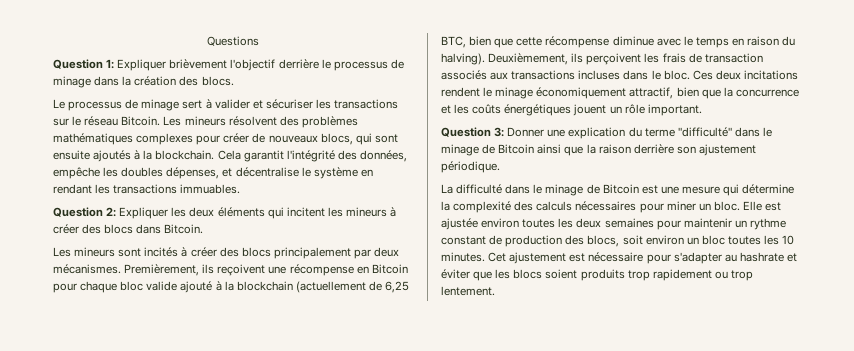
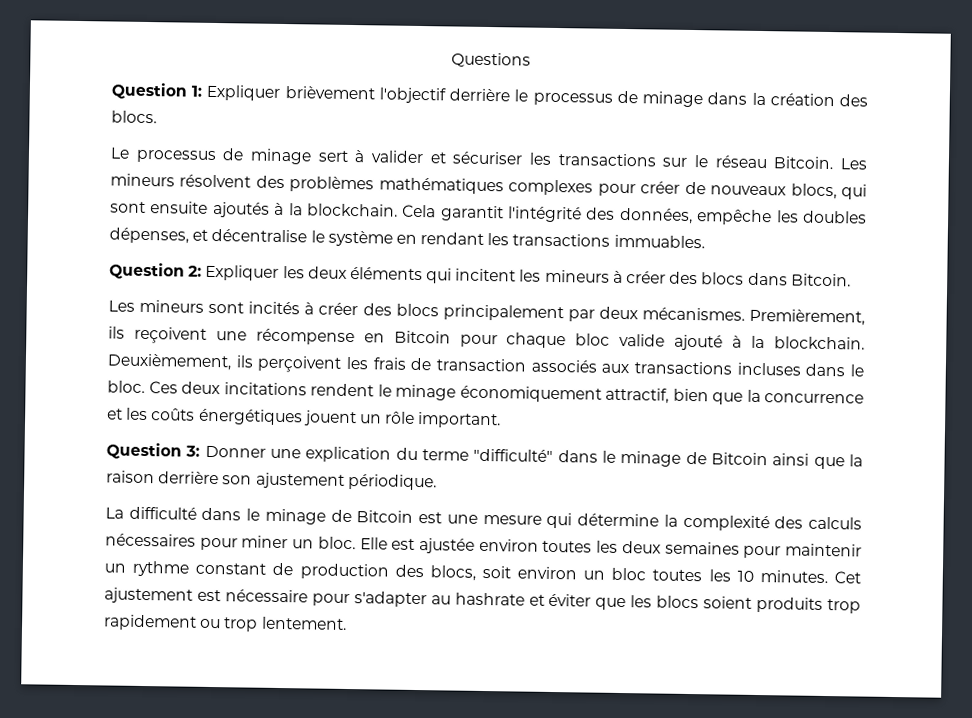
- Premièrement, ils reçoivent une récompense en Bitcoin pour chaque bloc valide ajouté à la blockchain (actuellement de 6,25 BTC, bien que cette récompense diminue avec le temps en raison du halving).
+ Premièrement, ils reçoivent une récompense en Bitcoin pour chaque bloc valide ajouté à la blockchain.

